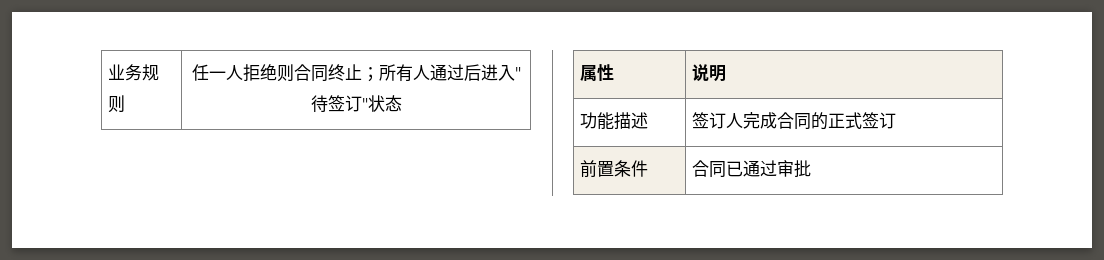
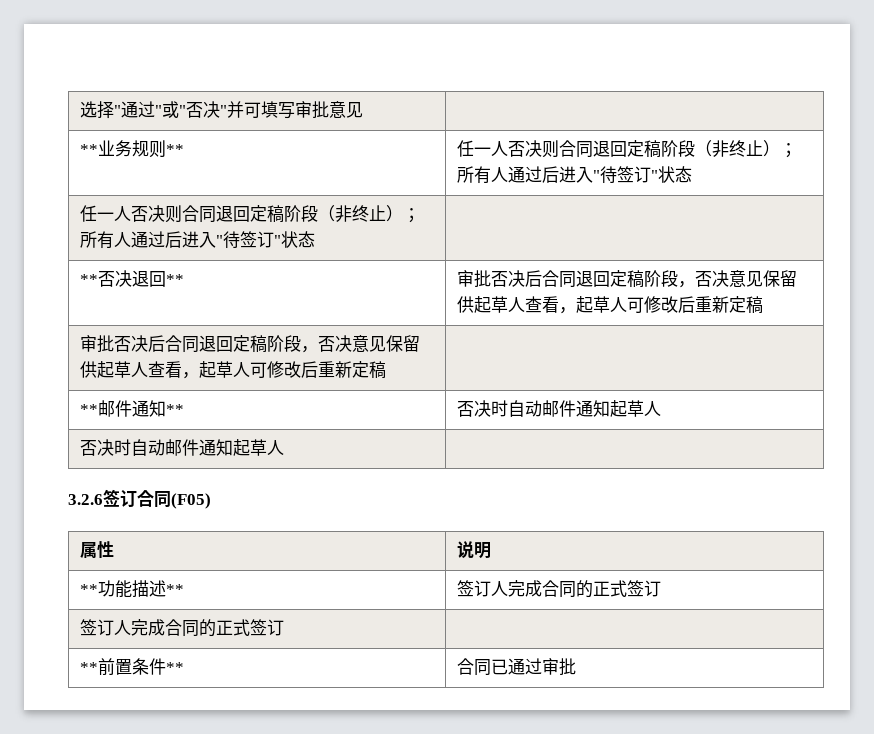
- 业务规则 | 任一人拒绝则合同终止；所有人通过后进入"待签订"状态
+ 选择"通过"或"否决"并可填写审批意见 |
+ **业务规则** | 任一人否决则合同退回定稿阶段（非终止）；所有人通过后进入"待签订"状态
+ 任一人否决则合同退回定稿阶段（非终止）；所有人通过后进入"待签订"状态 |
+ **否决退回** | 审批否决后合同退回定稿阶段，否决意见保留供起草人查看，起草人可修改后重新定稿
+ 审批否决后合同退回定稿阶段，否决意见保留供起草人查看，起草人可修改后重新定稿 |
+ **邮件通知** | 否决时自动邮件通知起草人
+ 否决时自动邮件通知起草人 |
+ 3.2.6签订合同(F05)
- 功能描述 | 签订人完成合同的正式签订
+ **功能描述** | 签订人完成合同的正式签订
- 前置条件 | 合同已通过审批
+ 签订人完成合同的正式签订 |
+ **前置条件** | 合同已通过审批

